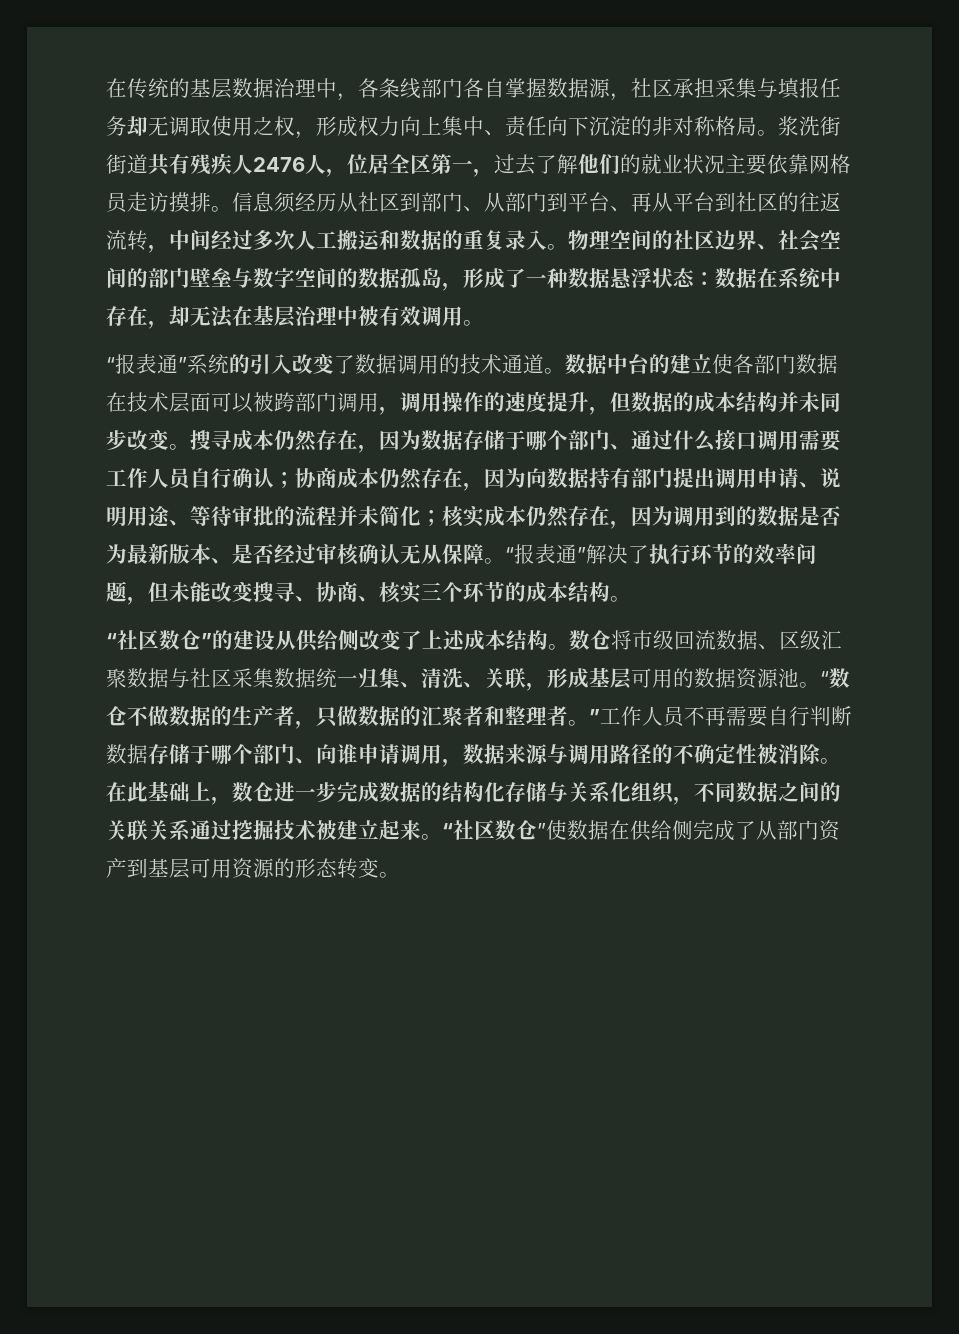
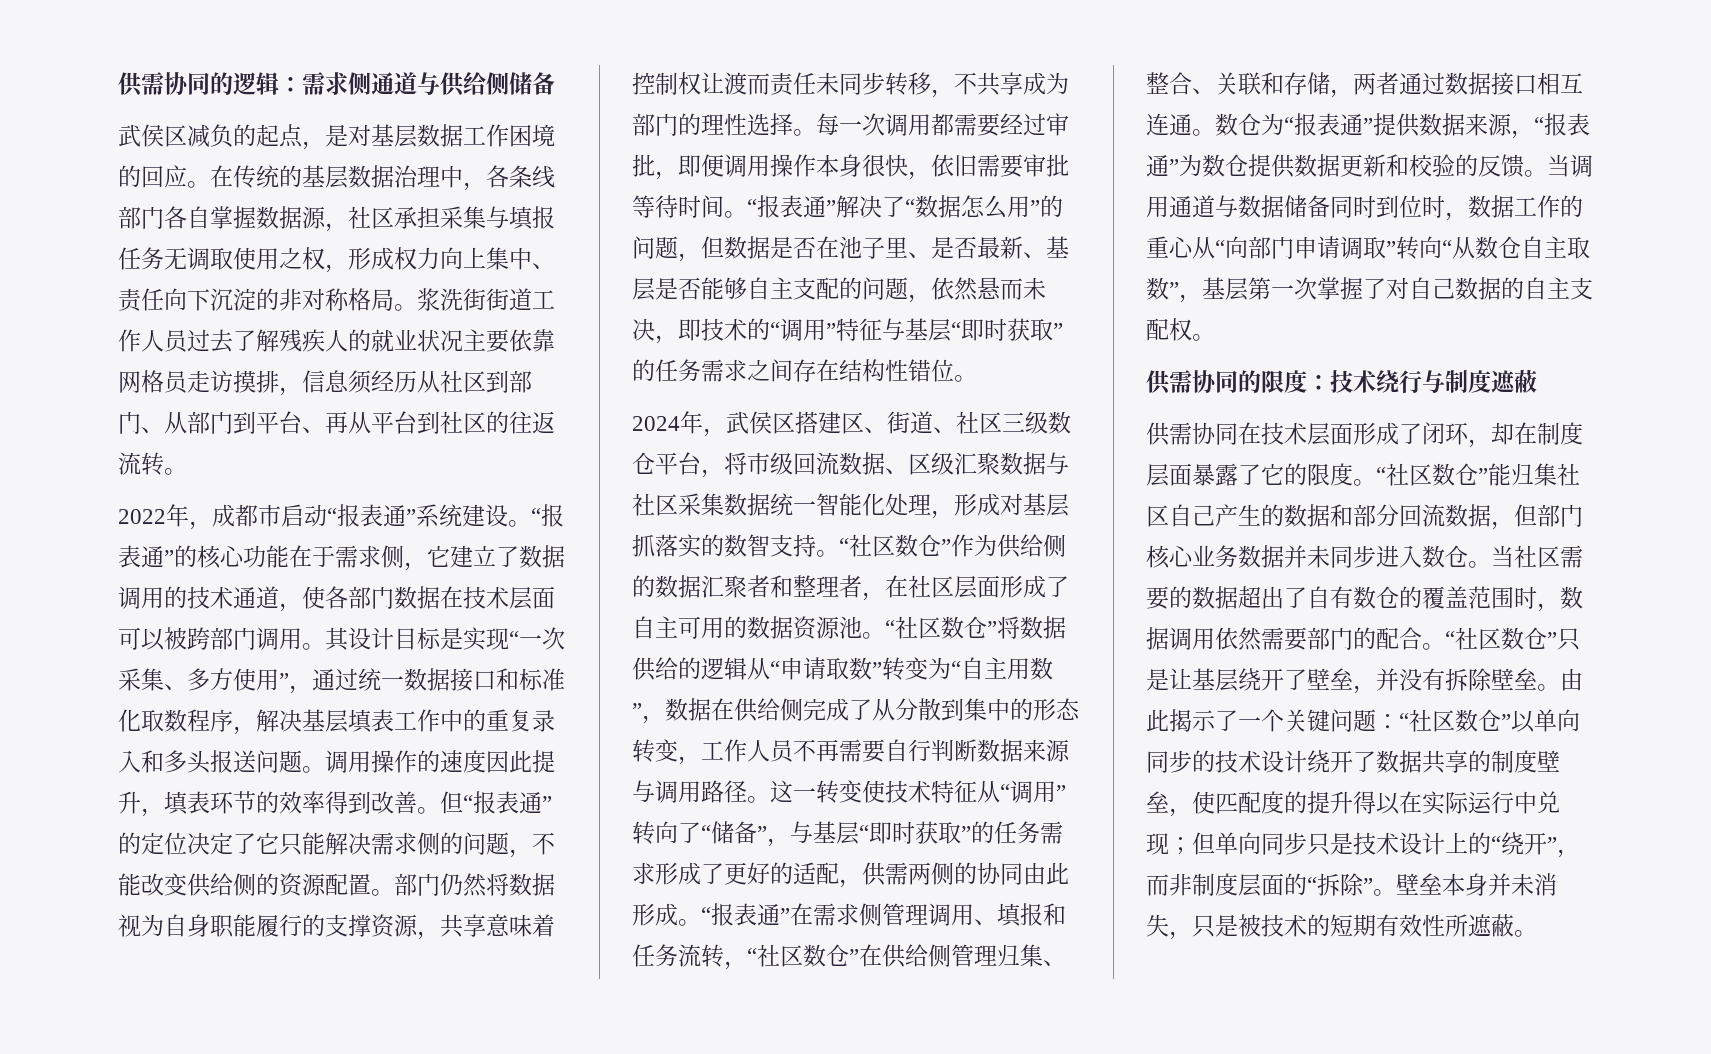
+ 供需协同的逻辑：需求侧通道与供给侧储备
+ 武侯区减负的起点，是对基层数据工作困境的回应。
- 在传统的基层数据治理中，各条线部门各自掌握数据源，社区承担采集与填报任务却无调取使用之权，形成权力向上集中、责任向下沉淀的非对称格局。
+ 在传统的基层数据治理中，各条线部门各自掌握数据源，社区承担采集与填报任务无调取使用之权，形成权力向上集中、责任向下沉淀的非对称格局。
- 浆洗街街道共有残疾人2476人，位居全区第一，过去了解他们的就业状况主要依靠网格员走访摸排。信息须经历从社区到部门、从部门到平台、再从平台到社区的往返流转，中间经过多次人工搬运和数据的重复录入。物理空间的社区边界、社会空间的部门壁垒与数字空间的数据孤岛，形成了一种数据悬浮状态：数据在系统中存在，却无法在基层治理中被有效调用。
- “报表通”系统的引入改变了数据调用的技术通道。数据中台的建立使各部门数据在技术层面可以被跨部门调用，调用操作的速度提升，但数据的成本结构并未同步改变。搜寻成本仍然存在，因为数据存储于哪个部门、通过什么接口调用需要工作人员自行确认；协商成本仍然存在，因为向数据持有部门提出调用申请、说明用途、等待审批的流程并未简化；核实成本仍然存在，因为调用到的数据是否为最新版本、是否经过审核确认无从保障。
+ 浆洗街街道工作人员过去了解残疾人的就业状况主要依靠网格员走访摸排，信息须经历从社区到部门、从部门到平台、再从平台到社区的往返流转。
+ 2022年，成都市启动“报表通”系统建设。“报表通”的核心功能在于需求侧，它建立了数据调用的技术通道，使各部门数据在技术层面可以被跨部门调用。其设计目标是实现“一次采集、多方使用”，通过统一数据接口和标准化取数程序，解决基层填表工作中的重复录入和多头报送问题。调用操作的速度因此提升，填表环节的效率得到改善。但“报表通”的定位决定了它只能解决需求侧的问题，不能改变供给侧的资源配置。部门仍然将数据视为自身职能履行的支撑资源，共享意味着控制权让渡而责任未同步转移，不共享成为部门的理性选择。每一次调用都需要经过审批，即便调用操作本身很快，依旧需要审批等待时间。
- “报表通”解决了执行环节的效率问题，但未能改变搜寻、协商、核实三个环节的成本结构。
- “社区数仓”的建设从供给侧改变了上述成本结构。数仓将市级回流数据、区级汇聚数据与社区采集数据统一归集、清洗、关联，形成基层可用的数据资源池。
+ “报表通”解决了“数据怎么用”的问题，但数据是否在池子里、是否最新、基层是否能够自主支配的问题，依然悬而未决，即技术的“调用”特征与基层“即时获取”的任务需求之间存在结构性错位。
+ 2024年，武侯区搭建区、街道、社区三级数仓平台，将市级回流数据、区级汇聚数据与社区采集数据统一智能化处理，形成对基层抓落实的数智支持。“社区数仓”作为供给侧的数据汇聚者和整理者，在社区层面形成了自主可用的数据资源池。
- “数仓不做数据的生产者，只做数据的汇聚者和整理者。”工作人员不再需要自行判断数据存储于哪个部门、向谁申请调用，数据来源与调用路径的不确定性被消除。在此基础上，数仓进一步完成数据的结构化存储与关系化组织，不同数据之间的关联关系通过挖掘技术被建立起来。“社区数仓”使数据在供给侧完成了从部门资产到基层可用资源的形态转变。
+ “社区数仓”将数据供给的逻辑从“申请取数”转变为“自主用数”，数据在供给侧完成了从分散到集中的形态转变，工作人员不再需要自行判断数据来源与调用路径。这一转变使技术特征从“调用”转向了“储备”，与基层“即时获取”的任务需求形成了更好的适配，供需两侧的协同由此形成。“报表通”在需求侧管理调用、填报和任务流转，“社区数仓”在供给侧管理归集、整合、关联和存储，两者通过数据接口相互连通。数仓为“报表通”提供数据来源，“报表通”为数仓提供数据更新和校验的反馈。当调用通道与数据储备同时到位时，数据工作的重心从“向部门申请调取”转向“从数仓自主取数”，基层第一次掌握了对自己数据的自主支配权。
+ 供需协同的限度：技术绕行与制度遮蔽
+ 供需协同在技术层面形成了闭环，却在制度层面暴露了它的限度。“社区数仓”能归集社区自己产生的数据和部分回流数据，但部门核心业务数据并未同步进入数仓。当社区需要的数据超出了自有数仓的覆盖范围时，数据调用依然需要部门的配合。“社区数仓”只是让基层绕开了壁垒，并没有拆除壁垒。由此揭示了一个关键问题：“社区数仓”以单向同步的技术设计绕开了数据共享的制度壁垒，使匹配度的提升得以在实际运行中兑现；但单向同步只是技术设计上的“绕开”，而非制度层面的“拆除”。壁垒本身并未消失，只是被技术的短期有效性所遮蔽。

